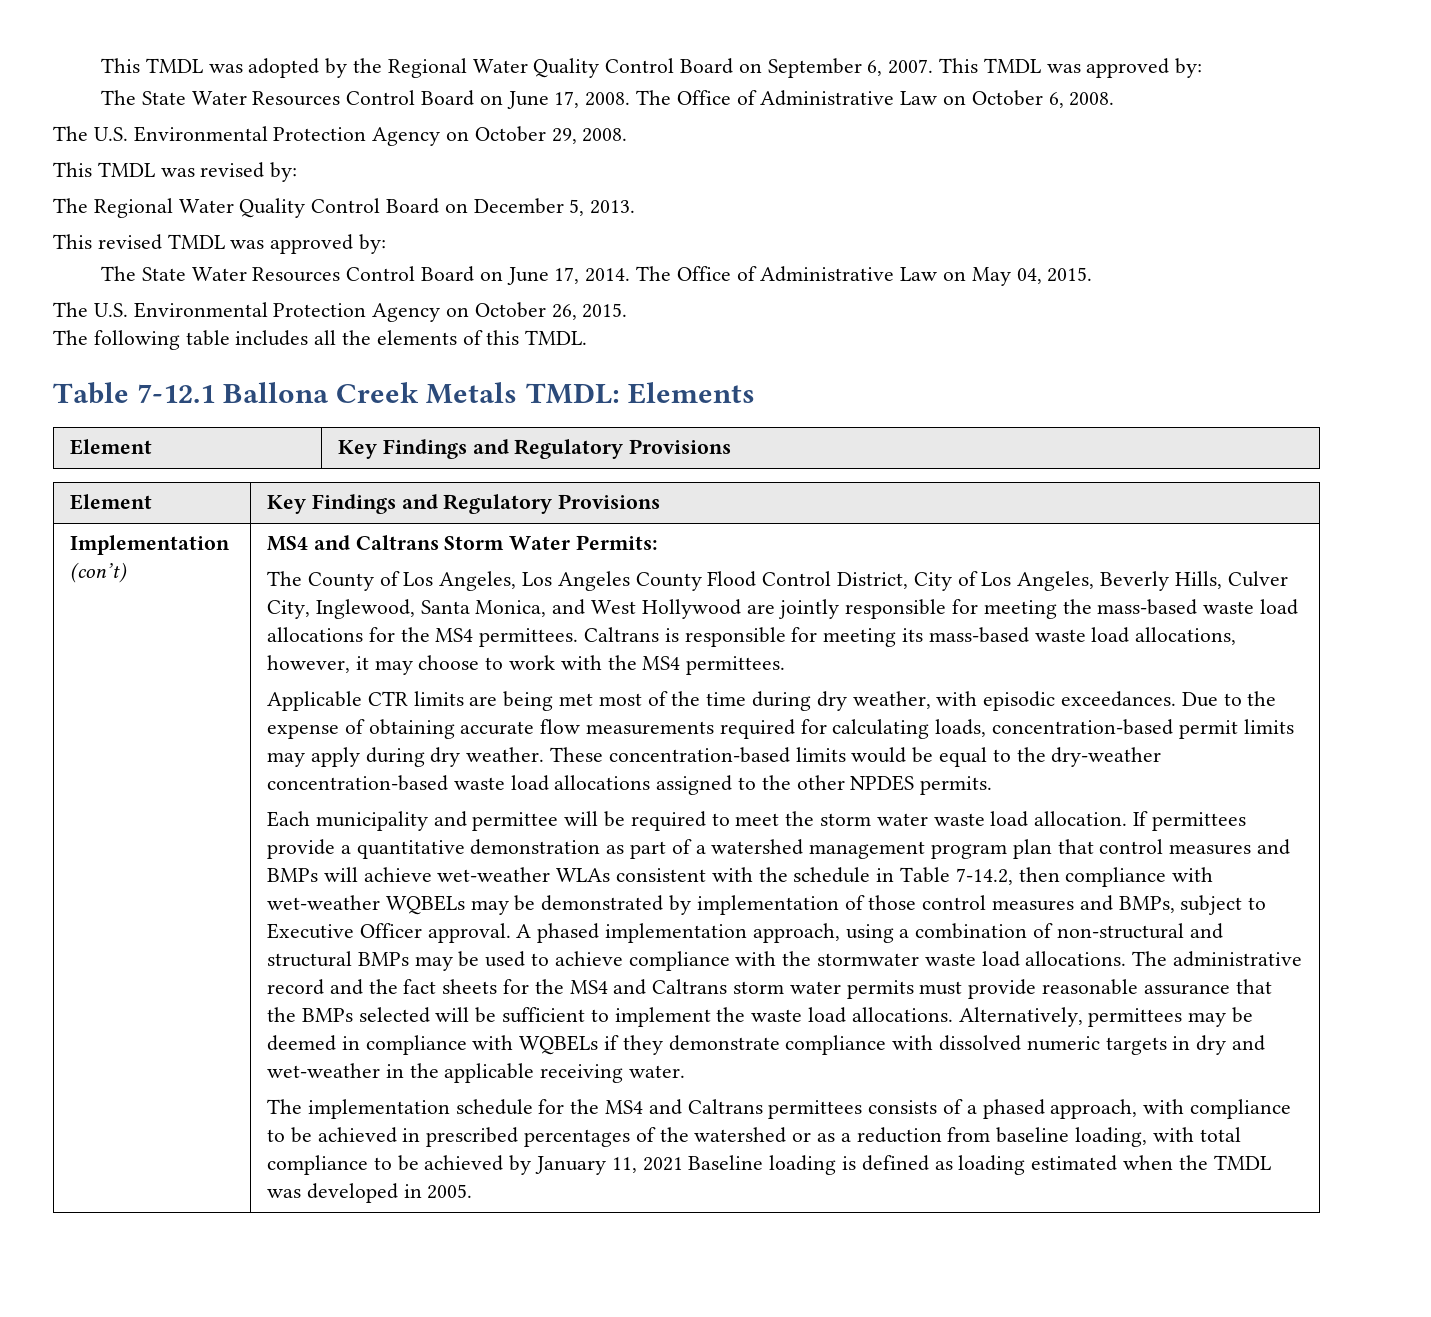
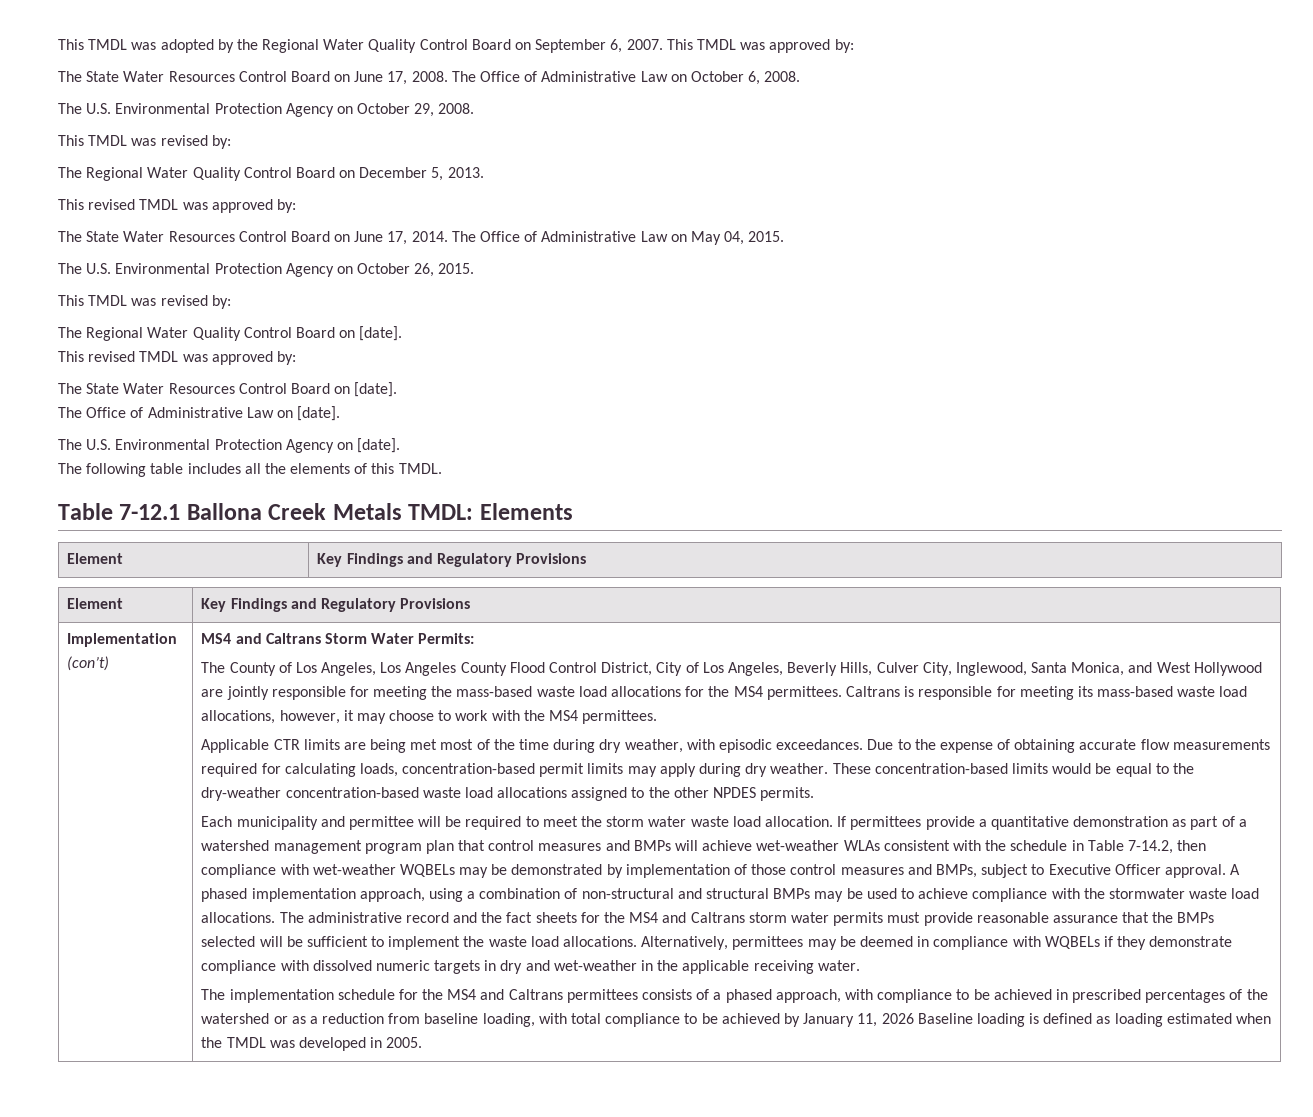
  The U.S. Environmental Protection Agency on October 26, 2015.
+ This TMDL was revised by:
+ The Regional Water Quality Control Board on [date].
+ This revised TMDL was approved by:
+ The State Water Resources Control Board on [date].
+ The Office of Administrative Law on [date].
+ The U.S. Environmental Protection Agency on [date].
- The implementation schedule for the MS4 and Caltrans permittees consists of a phased approach, with compliance to be achieved in prescribed percentages of the watershed or as a reduction from baseline loading, with total compliance to be achieved by January 11, 2021 Baseline loading is defined as loading estimated when the TMDL was developed in 2005.
+ The implementation schedule for the MS4 and Caltrans permittees consists of a phased approach, with compliance to be achieved in prescribed percentages of the watershed or as a reduction from baseline loading, with total compliance to be achieved by January 11, 2026 Baseline loading is defined as loading estimated when the TMDL was developed in 2005.

